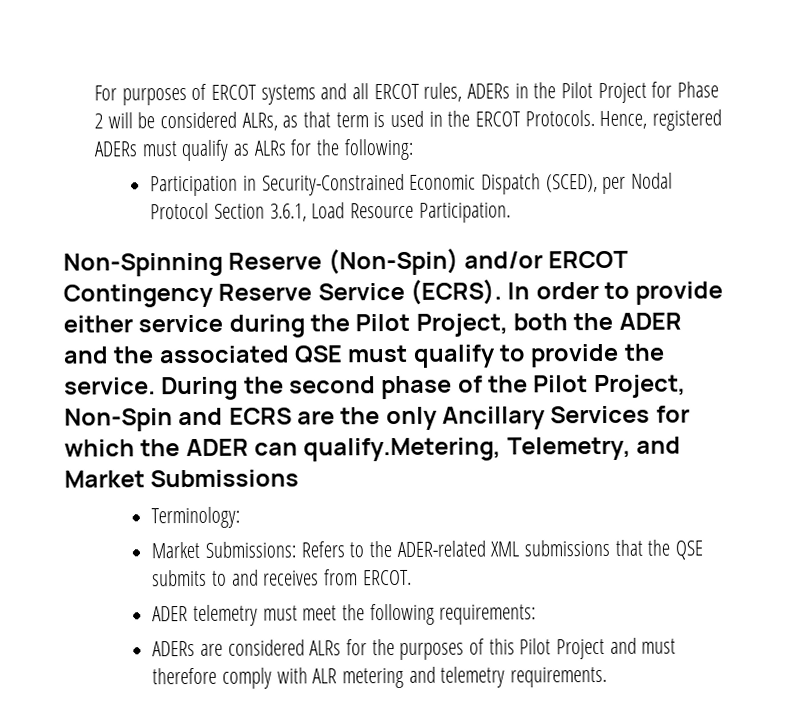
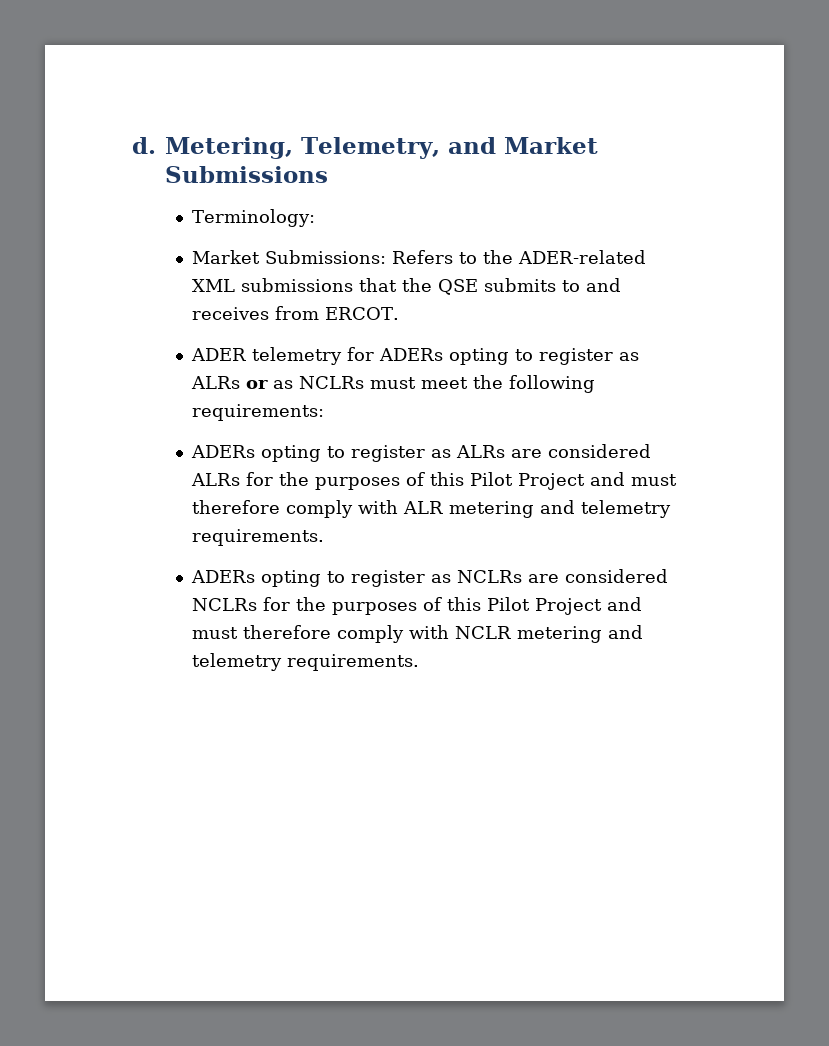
- For purposes of ERCOT systems and all ERCOT rules, ADERs in the Pilot Project for Phase 2 will be considered ALRs, as that term is used in the ERCOT Protocols. Hence, registered ADERs must qualify as ALRs for the following:
- Participation in Security-Constrained Economic Dispatch (SCED), per Nodal Protocol Section 3.6.1, Load Resource Participation.
- Non-Spinning Reserve (Non-Spin) and/or ERCOT Contingency Reserve Service (ECRS). In order to provide either service during the Pilot Project, both the ADER and the associated QSE must qualify to provide the service. During the second phase of the Pilot Project, Non-Spin and ECRS are the only Ancillary Services for which the ADER can qualify.Metering, Telemetry, and Market Submissions
+ d. Metering, Telemetry, and Market Submissions
- ADER telemetry must meet the following requirements:
+ ADER telemetry for ADERs opting to register as ALRs or as NCLRs must meet the following requirements:
- ADERs are considered ALRs for the purposes of this Pilot Project and must therefore comply with ALR metering and telemetry requirements.
+ ADERs opting to register as ALRs are considered ALRs for the purposes of this Pilot Project and must therefore comply with ALR metering and telemetry requirements.
+ ADERs opting to register as NCLRs are considered NCLRs for the purposes of this Pilot Project and must therefore comply with NCLR metering and telemetry requirements.

